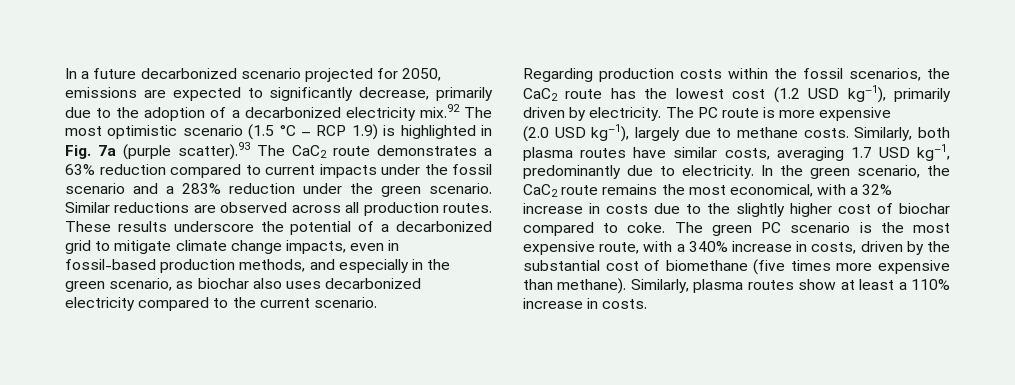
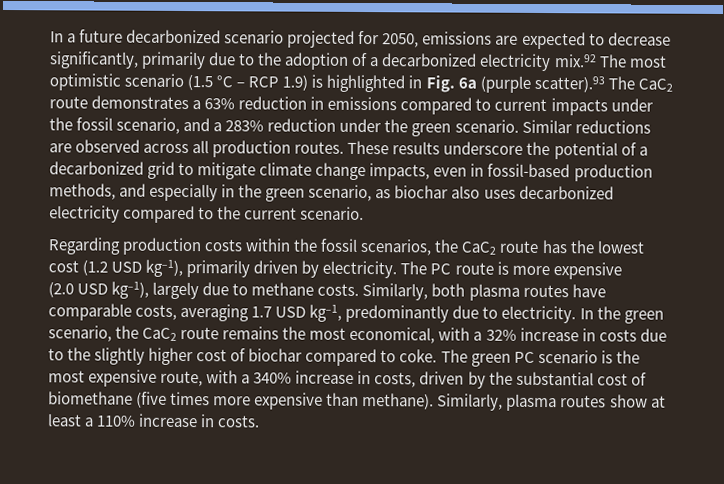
- In a future decarbonized scenario projected for 2050, emissions are expected to significantly decrease, primarily due to the adoption of a decarbonized electricity mix.92 The most optimistic scenario (1.5 °C – RCP 1.9) is highlighted in Fig. 7a (purple scatter).93 The CaC2 route demonstrates a 63% reduction compared to current impacts under the fossil scenario and a 283% reduction under the green scenario.
+ In a future decarbonized scenario projected for 2050, emissions are expected to decrease significantly, primarily due to the adoption of a decarbonized electricity mix.92 The most optimistic scenario (1.5 °C – RCP 1.9) is highlighted in Fig. 6a (purple scatter).93 The CaC2 route demonstrates a 63% reduction in emissions compared to current impacts under the fossil scenario, and a 283% reduction under the green scenario.
- Similarly, both plasma routes have similar costs, averaging 1.7 USD kg–1, predominantly due to electricity.
+ Similarly, both plasma routes have comparable costs, averaging 1.7 USD kg–1, predominantly due to electricity.

